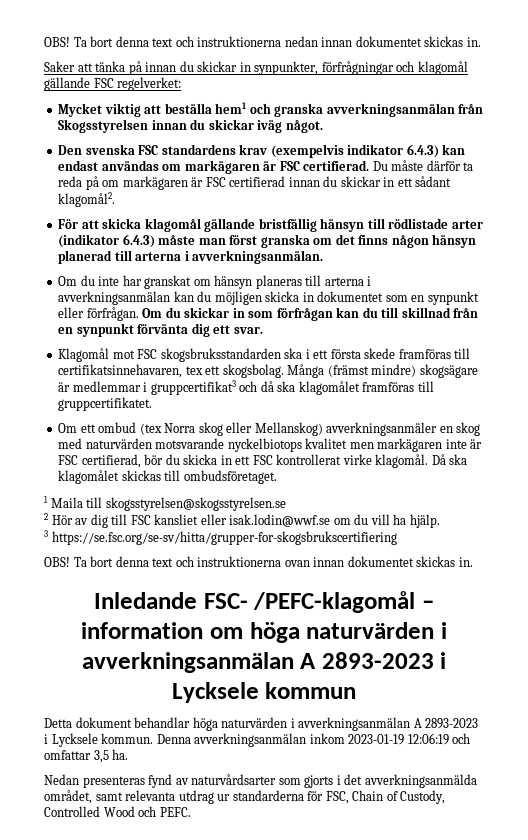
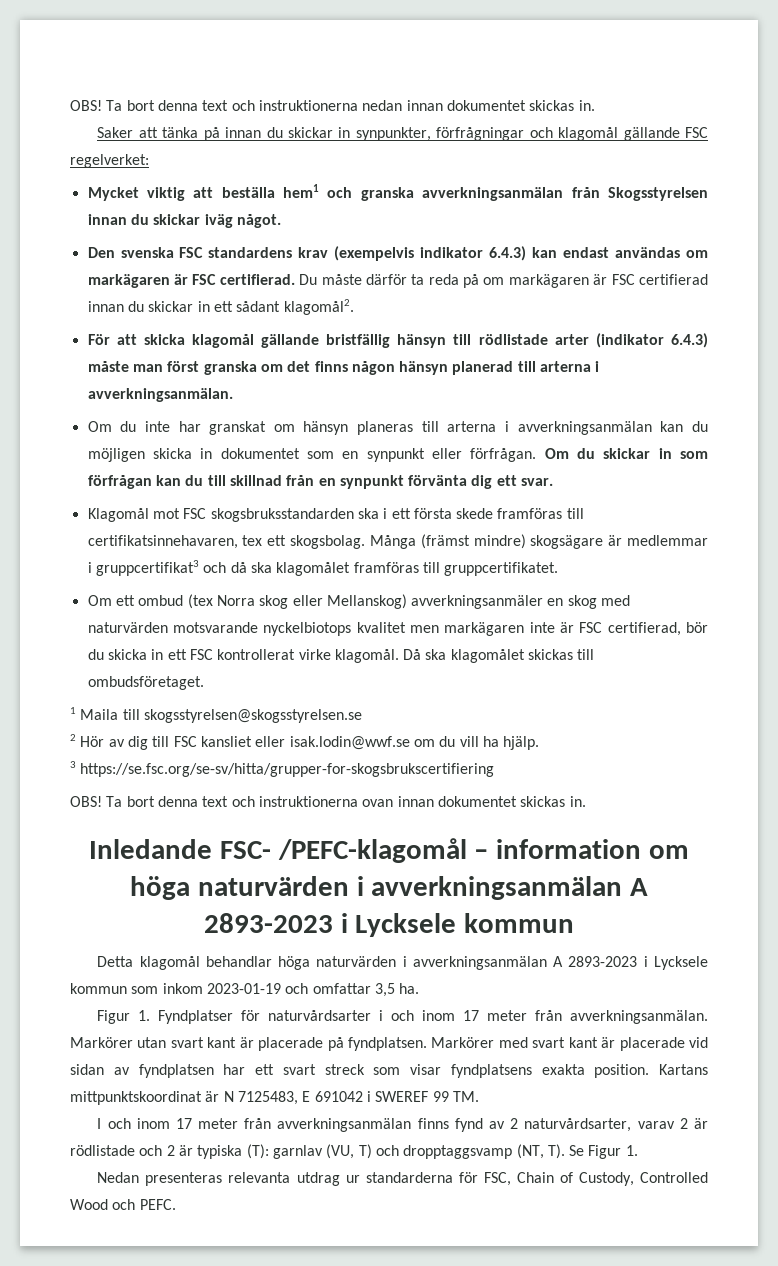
- Detta dokument behandlar höga naturvärden i avverkningsanmälan A 2893-2023 i Lycksele kommun. Denna avverkningsanmälan inkom 2023-01-19 12:06:19 och omfattar 3,5 ha.
+ Detta klagomål behandlar höga naturvärden i avverkningsanmälan A 2893-2023 i Lycksele kommun som inkom 2023-01-19 och omfattar 3,5 ha.
- Nedan presenteras fynd av naturvårdsarter som gjorts i det avverkningsanmälda området, samt relevanta utdrag ur standarderna för FSC, Chain of Custody, Controlled Wood och PEFC.
+ Figur 1. Fyndplatser för naturvårdsarter i och inom 17 meter från avverkningsanmälan. Markörer utan svart kant är placerade på fyndplatsen. Markörer med svart kant är placerade vid sidan av fyndplatsen har ett svart streck som visar fyndplatsens exakta position. Kartans mittpunktskoordinat är N 7125483, E 691042 i SWEREF 99 TM.
+ I och inom 17 meter från avverkningsanmälan finns fynd av 2 naturvårdsarter, varav 2 är rödlistade och 2 är typiska (T): garnlav (VU, T) och dropptaggsvamp (NT, T). Se Figur 1.
+ Nedan presenteras relevanta utdrag ur standarderna för FSC, Chain of Custody, Controlled Wood och PEFC.

